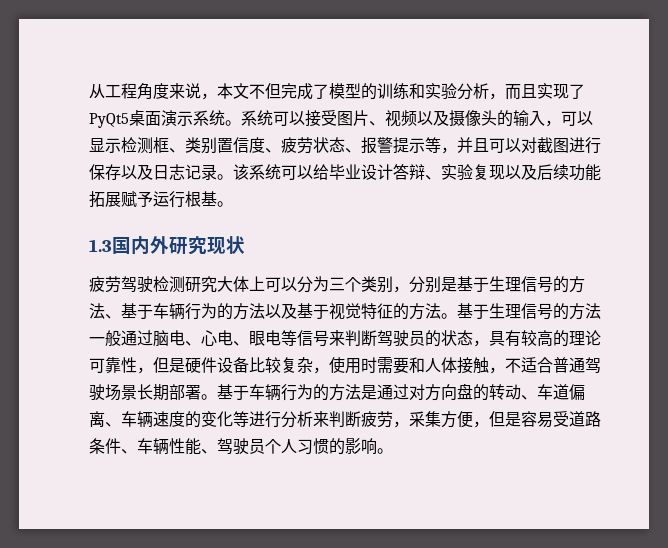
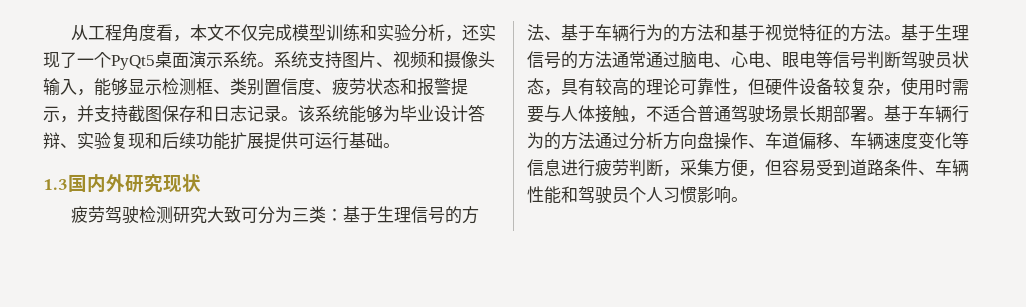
- 从工程角度来说，本文不但完成了模型的训练和实验分析，而且实现了PyQt5桌面演示系统。
+ 从工程角度看，本文不仅完成模型训练和实验分析，还实现了一个PyQt5桌面演示系统。
- 系统可以接受图片、视频以及摄像头的输入，可以显示检测框、类别置信度、疲劳状态、报警提示等，并且可以对截图进行保存以及日志记录。
+ 系统支持图片、视频和摄像头输入，能够显示检测框、类别置信度、疲劳状态和报警提示，并支持截图保存和日志记录。
- 该系统可以给毕业设计答辩、实验复现以及后续功能拓展赋予运行根基。
+ 该系统能够为毕业设计答辩、实验复现和后续功能扩展提供可运行基础。
- 疲劳驾驶检测研究大体上可以分为三个类别，分别是基于生理信号的方法、基于车辆行为的方法以及基于视觉特征的方法。
+ 疲劳驾驶检测研究大致可分为三类：基于生理信号的方法、基于车辆行为的方法和基于视觉特征的方法。
- 基于生理信号的方法一般通过脑电、心电、眼电等信号来判断驾驶员的状态，具有较高的理论可靠性，但是硬件设备比较复杂，使用时需要和人体接触，不适合普通驾驶场景长期部署。
+ 基于生理信号的方法通常通过脑电、心电、眼电等信号判断驾驶员状态，具有较高的理论可靠性，但硬件设备较复杂，使用时需要与人体接触，不适合普通驾驶场景长期部署。
- 基于车辆行为的方法是通过对方向盘的转动、车道偏离、车辆速度的变化等进行分析来判断疲劳，采集方便，但是容易受道路条件、车辆性能、驾驶员个人习惯的影响。
+ 基于车辆行为的方法通过分析方向盘操作、车道偏移、车辆速度变化等信息进行疲劳判断，采集方便，但容易受到道路条件、车辆性能和驾驶员个人习惯影响。

